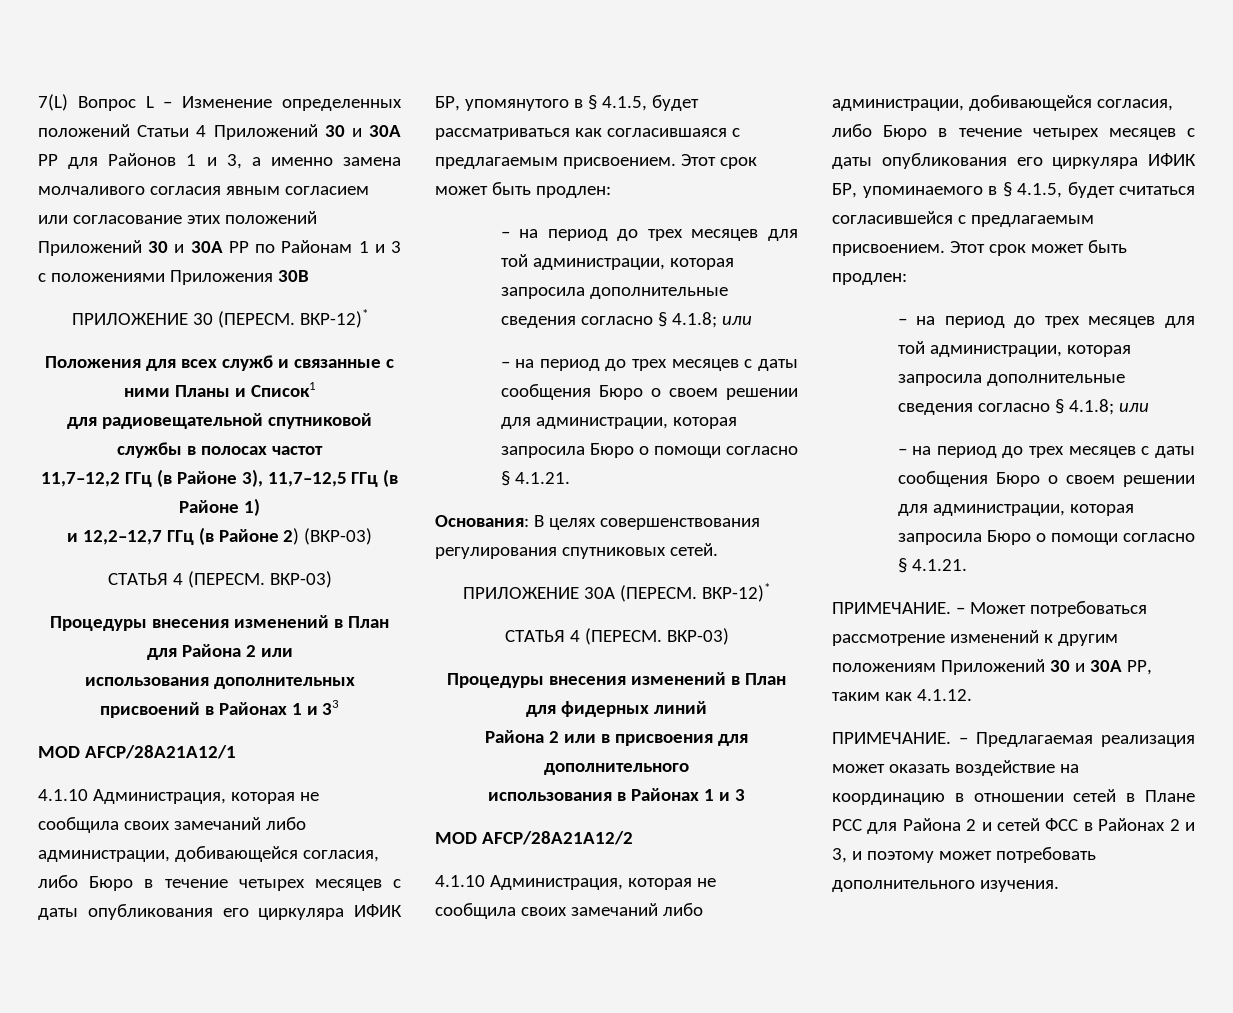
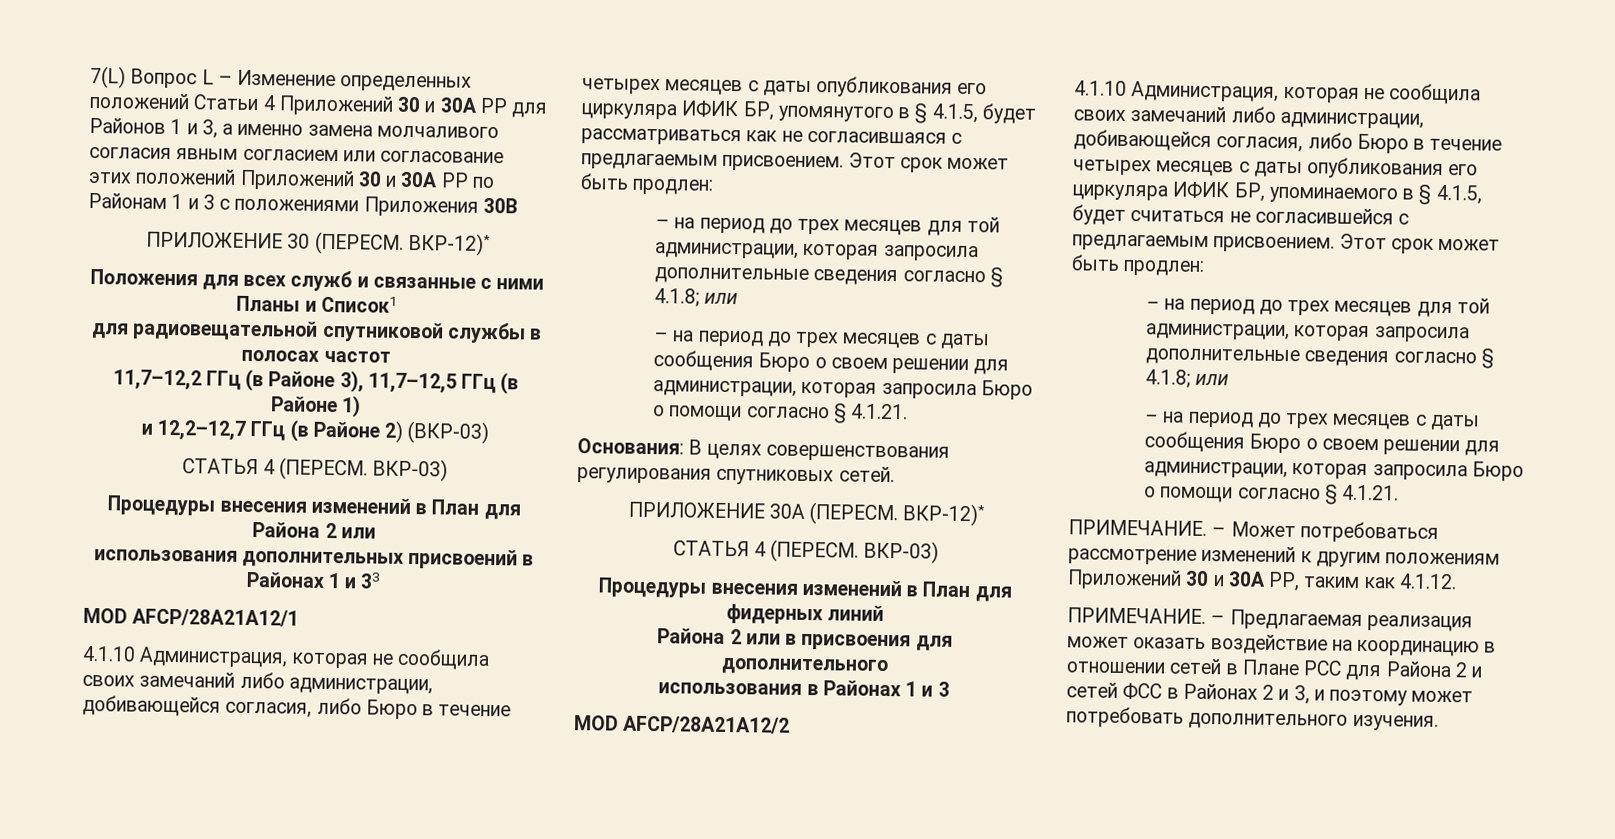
- 4.1.10 Администрация, которая не сообщила своих замечаний либо администрации, добивающейся согласия, либо Бюро в течение четырех месяцев с даты опубликования его циркуляра ИФИК БР, упомянутого в § 4.1.5, будет рассматриваться как согласившаяся с предлагаемым присвоением.
+ 4.1.10 Администрация, которая не сообщила своих замечаний либо администрации, добивающейся согласия, либо Бюро в течение четырех месяцев с даты опубликования его циркуляра ИФИК БР, упомянутого в § 4.1.5, будет рассматриваться как не согласившаяся с предлагаемым присвоением.
- 4.1.10 Администрация, которая не сообщила своих замечаний либо администрации, добивающейся согласия, либо Бюро в течение четырех месяцев с даты опубликования его циркуляра ИФИК БР, упоминаемого в § 4.1.5, будет считаться согласившейся с предлагаемым присвоением.
+ 4.1.10 Администрация, которая не сообщила своих замечаний либо администрации, добивающейся согласия, либо Бюро в течение четырех месяцев с даты опубликования его циркуляра ИФИК БР, упоминаемого в § 4.1.5, будет считаться не согласившейся с предлагаемым присвоением.

